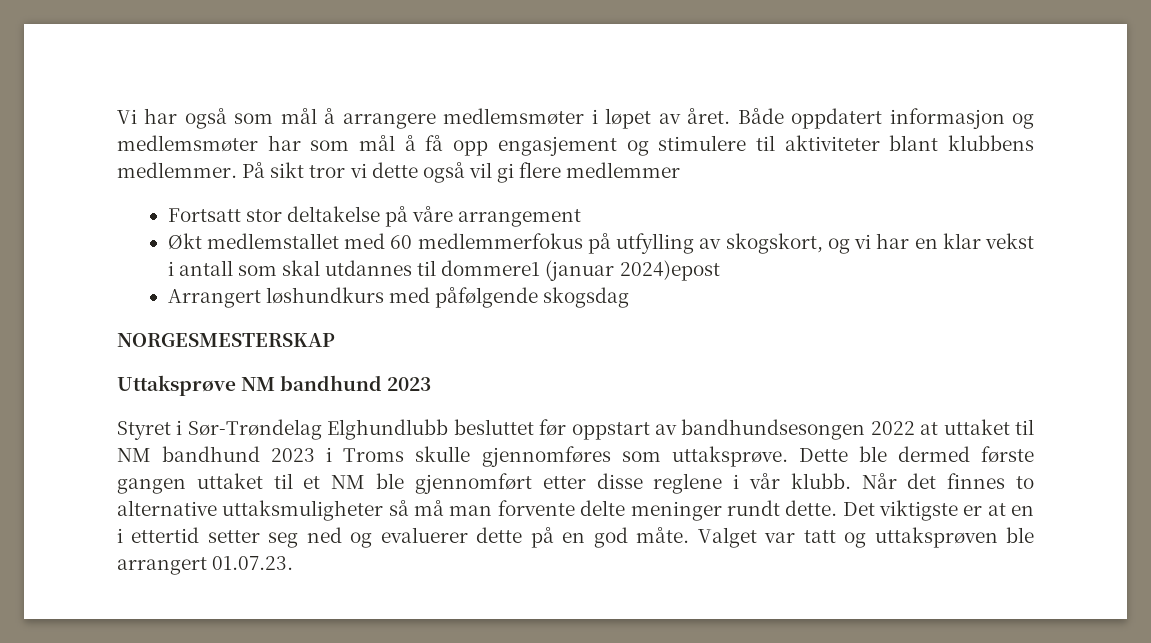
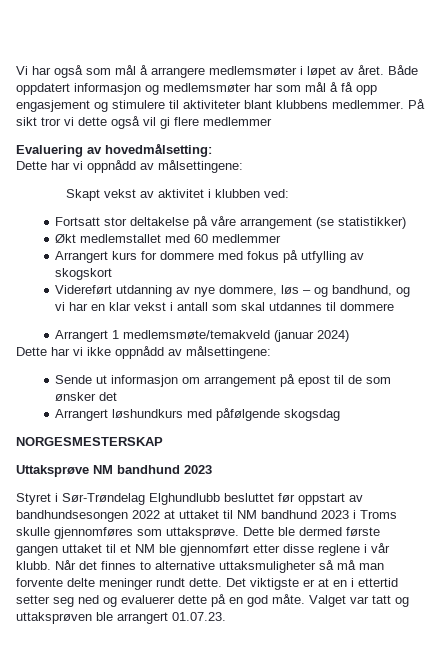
+ Evaluering av hovedmålsetting:
+ Dette har vi oppnådd av målsettingene:
+ Skapt vekst av aktivitet i klubben ved:
- Fortsatt stor deltakelse på våre arrangement
+ Fortsatt stor deltakelse på våre arrangement (se statistikker)
- Økt medlemstallet med 60 medlemmerfokus på utfylling av skogskort, og vi har en klar vekst i antall som skal utdannes til dommere1 (januar 2024)epost
+ Økt medlemstallet med 60 medlemmer
+ Arrangert kurs for dommere med fokus på utfylling av skogskort
+ Videreført utdanning av nye dommere, løs – og bandhund, og vi har en klar vekst i antall som skal utdannes til dommere
+ Arrangert 1 medlemsmøte/temakveld (januar 2024)
+ Dette har vi ikke oppnådd av målsettingene:
+ Sende ut informasjon om arrangement på epost til de som ønsker det

